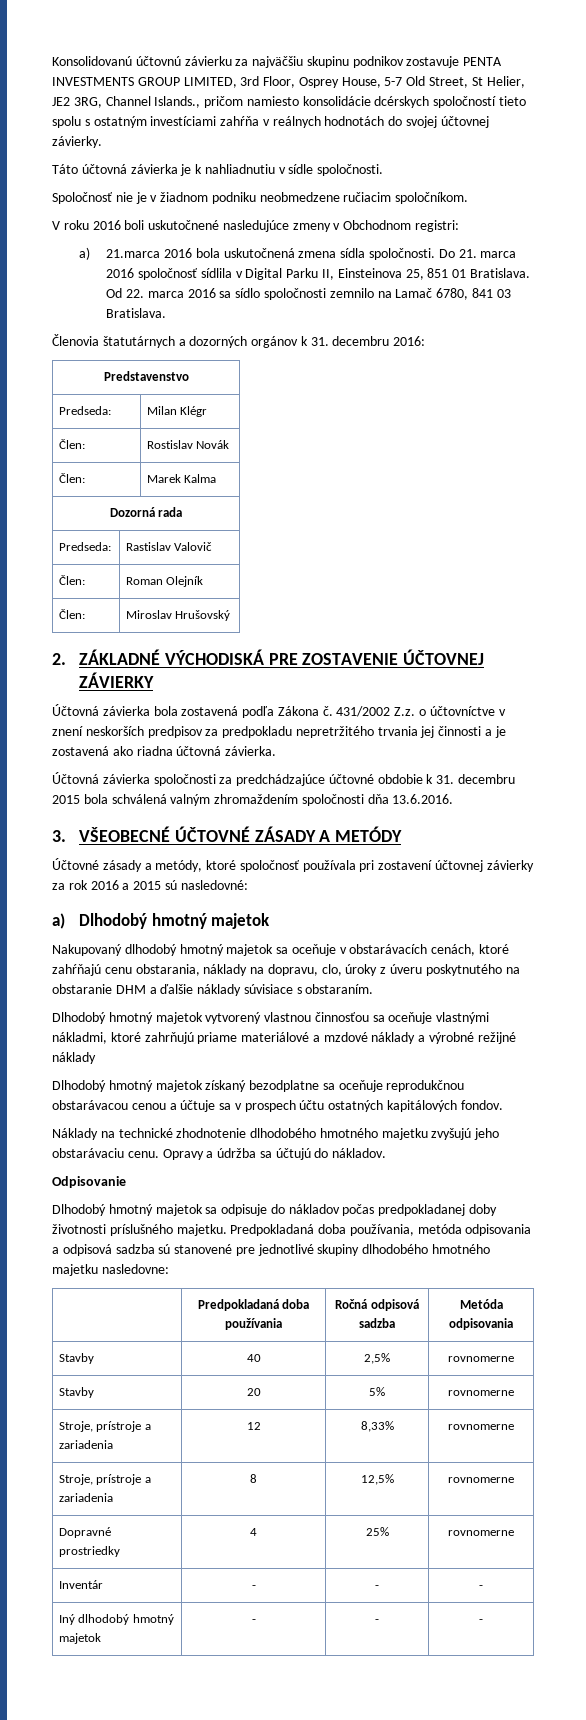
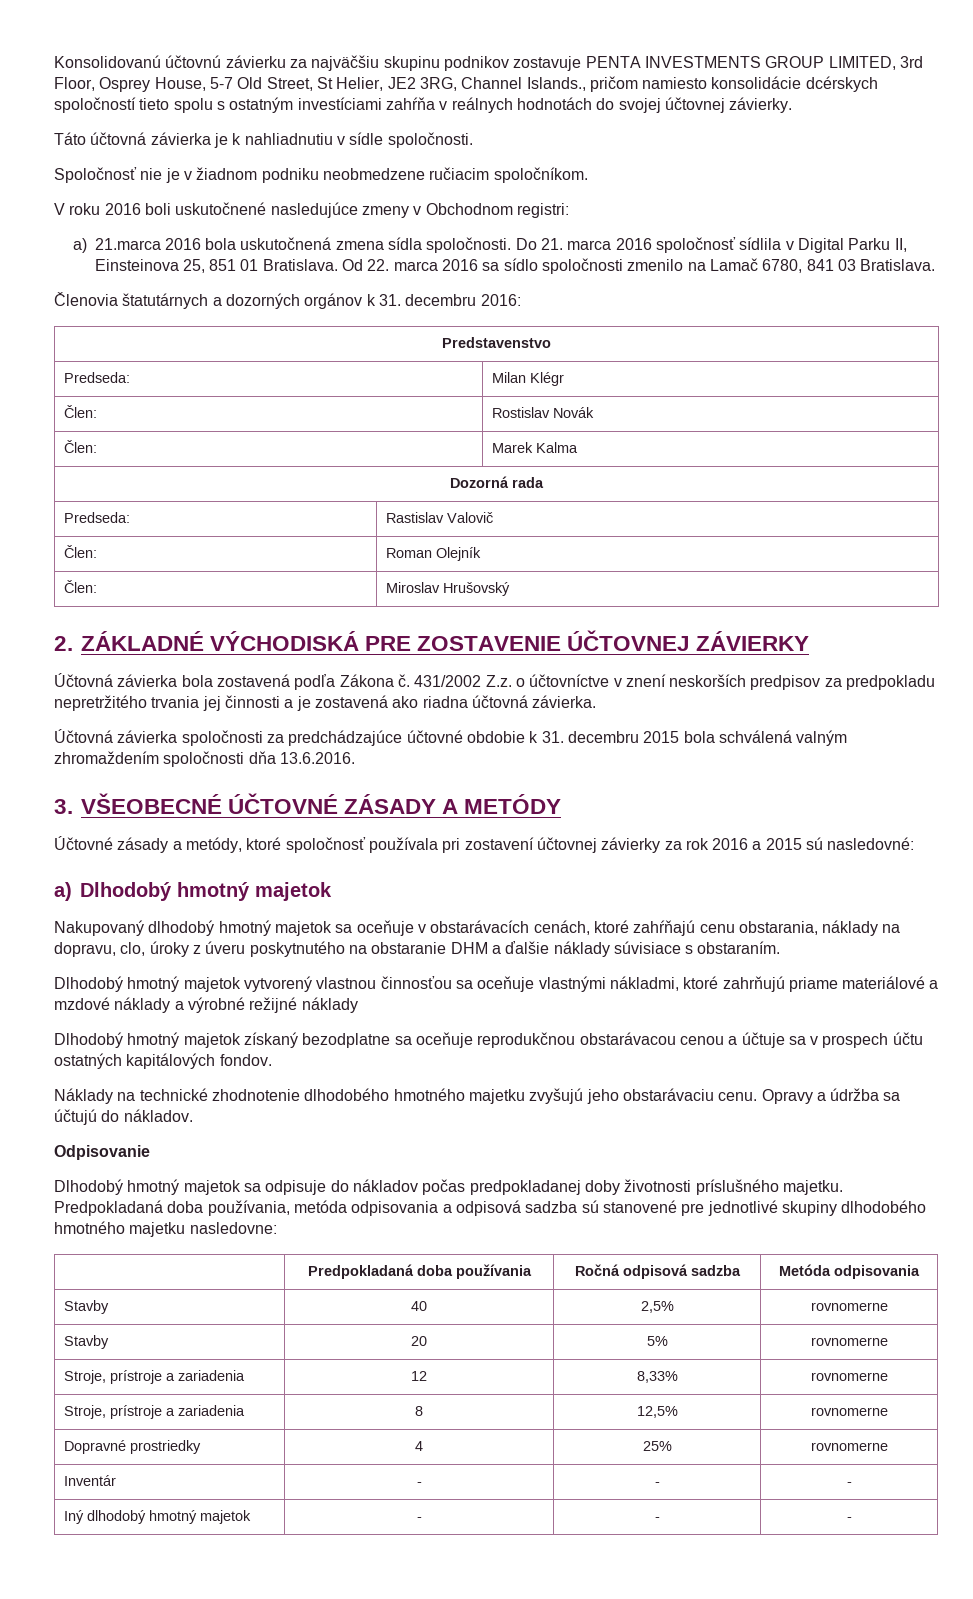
- Od 22. marca 2016 sa sídlo spoločnosti zemnilo na Lamač 6780, 841 03 Bratislava.
+ Od 22. marca 2016 sa sídlo spoločnosti zmenilo na Lamač 6780, 841 03 Bratislava.

